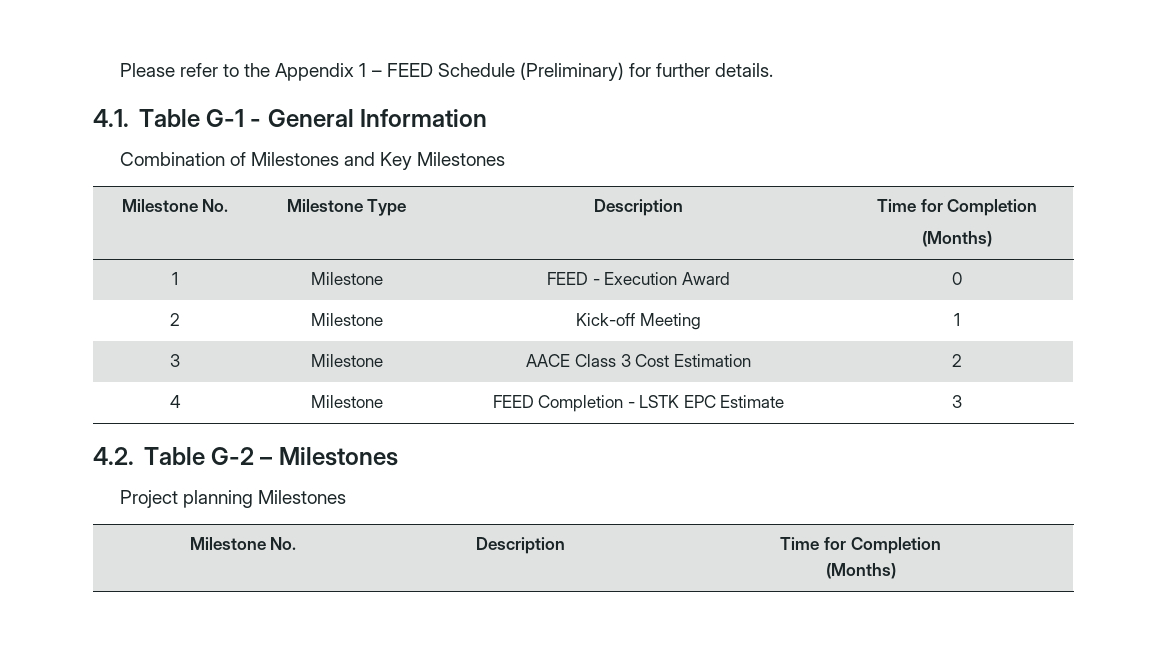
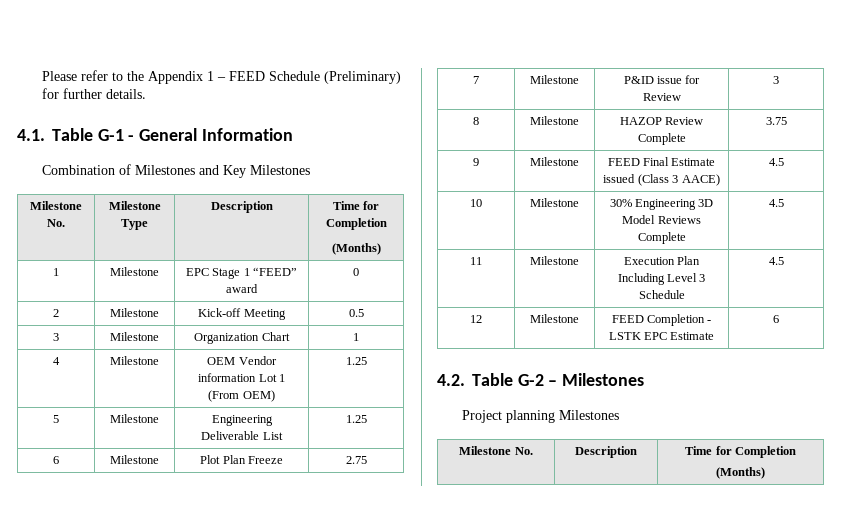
- 1 | Milestone | FEED - Execution Award | 0
+ 1 | Milestone | EPC Stage 1 “FEED” award | 0
- 2 | Milestone | Kick-off Meeting | 1
+ 2 | Milestone | Kick-off Meeting | 0.5
- 3 | Milestone | AACE Class 3 Cost Estimation | 2
- 4 | Milestone | FEED Completion - LSTK EPC Estimate | 3
+ 3 | Milestone | Organization Chart | 1
+ 4 | Milestone | OEM Vendor information Lot 1 (From OEM) | 1.25
+ 5 | Milestone | Engineering Deliverable List | 1.25
+ 6 | Milestone | Plot Plan Freeze | 2.75
+ 7 | Milestone | P&ID issue for Review | 3
+ 8 | Milestone | HAZOP Review Complete | 3.75
+ 9 | Milestone | FEED Final Estimate issued (Class 3 AACE) | 4.5
+ 10 | Milestone | 30% Engineering 3D Model Reviews Complete | 4.5
+ 11 | Milestone | Execution Plan Including Level 3 Schedule | 4.5
+ 12 | Milestone | FEED Completion - LSTK EPC Estimate | 6

